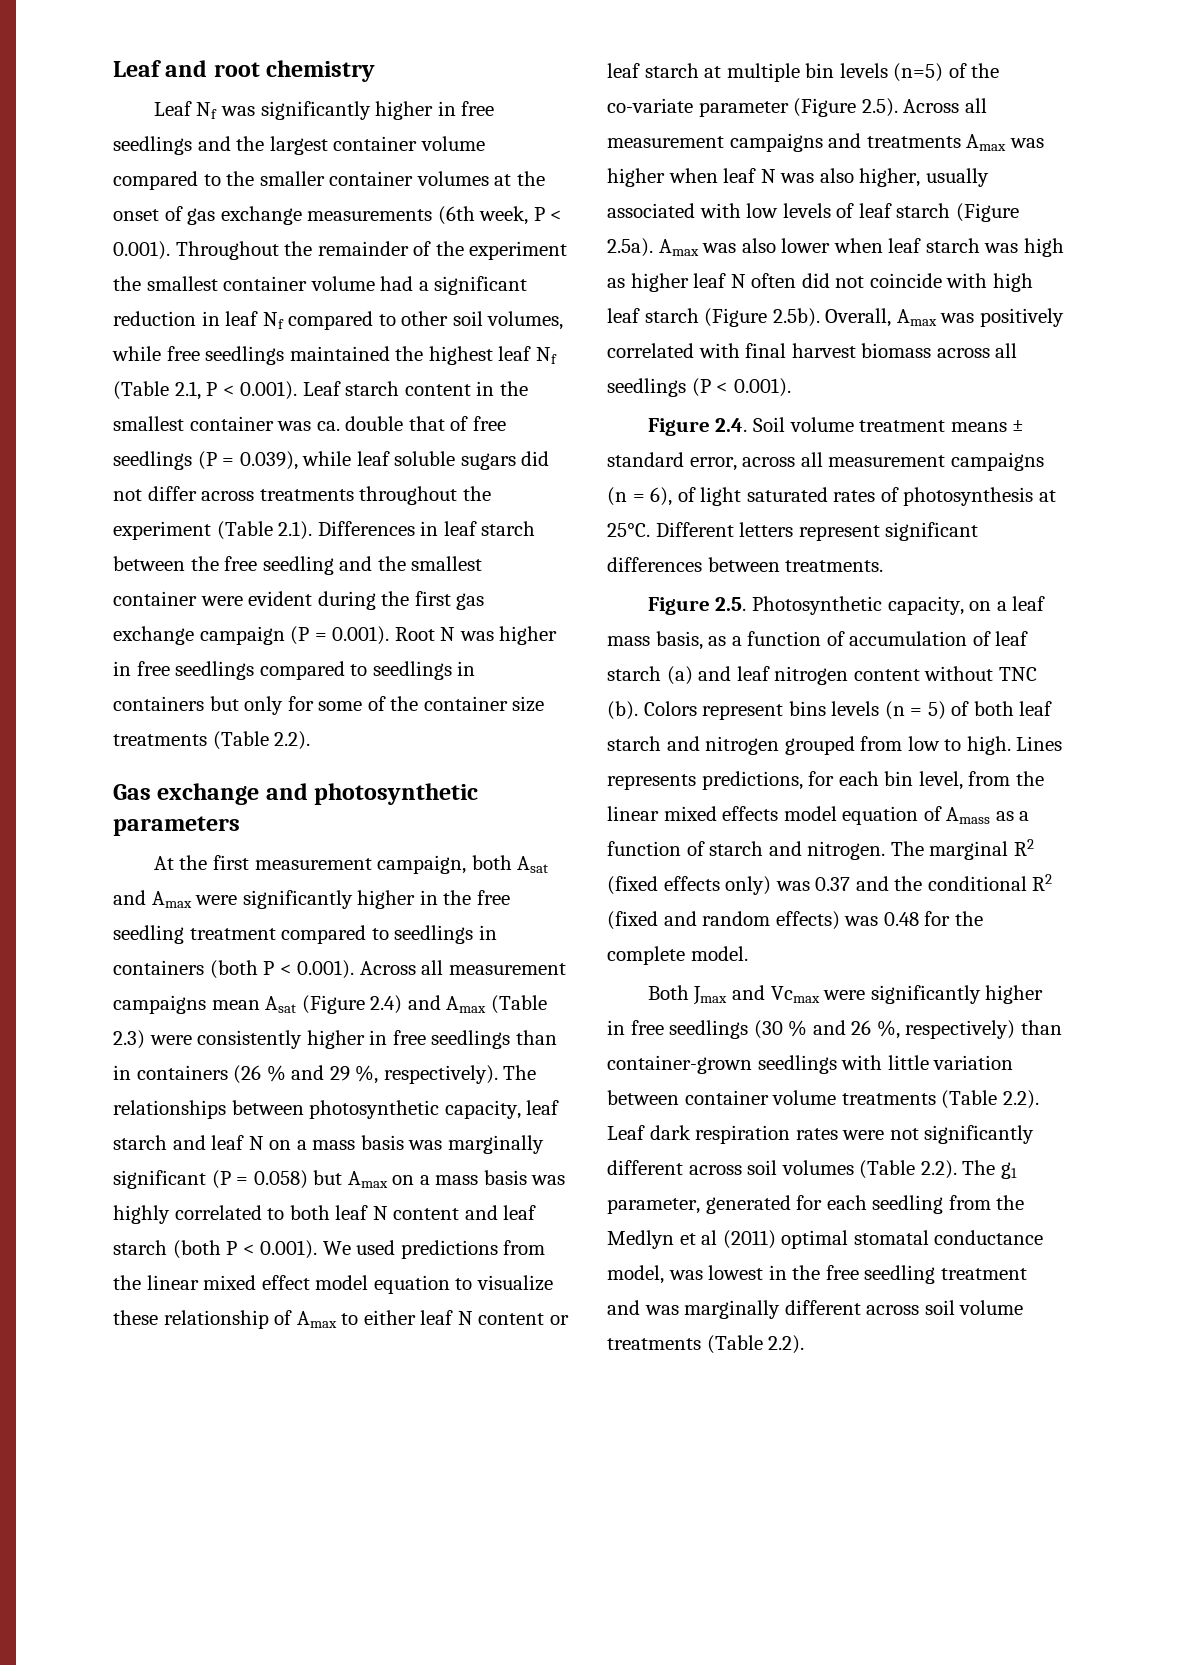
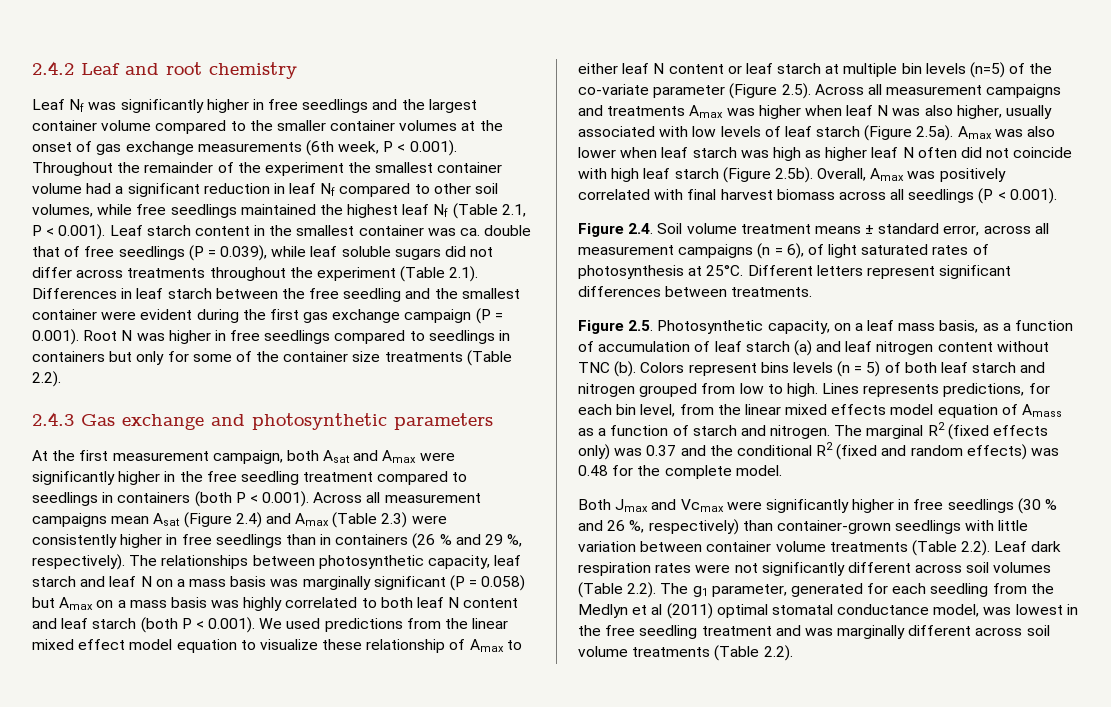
- Leaf and root chemistry
+ 2.4.2 Leaf and root chemistry
- Gas exchange and photosynthetic parameters
+ 2.4.3 Gas exchange and photosynthetic parameters

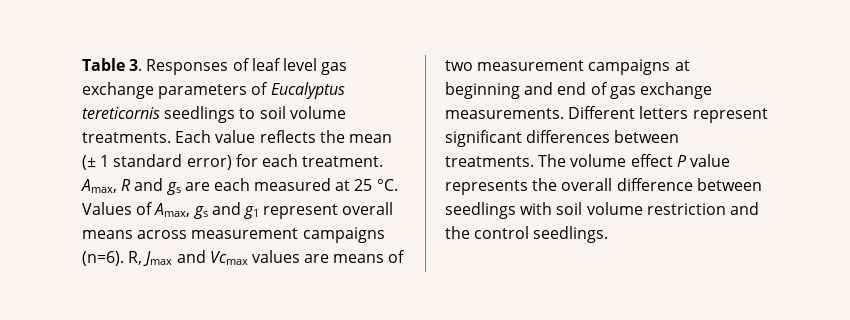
- 2.4.2 Leaf and root chemistry
- Leaf Nf was significantly higher in free seedlings and the largest container volume compared to the smaller container volumes at the onset of gas exchange measurements (6th week, P < 0.001). Throughout the remainder of the experiment the smallest container volume had a significant reduction in leaf Nf compared to other soil volumes, while free seedlings maintained the highest leaf Nf (Table 2.1, P < 0.001). Leaf starch content in the smallest container was ca. double that of free seedlings (P = 0.039), while leaf soluble sugars did not differ across treatments throughout the experiment (Table 2.1). Differences in leaf starch between the free seedling and the smallest container were evident during the first gas exchange campaign (P = 0.001). Root N was higher in free seedlings compared to seedlings in containers but only for some of the container size treatments (Table 2.2).
- 2.4.3 Gas exchange and photosynthetic parameters
- At the first measurement campaign, both Asat and Amax were significantly higher in the free seedling treatment compared to seedlings in containers (both P < 0.001). Across all measurement campaigns mean Asat (Figure 2.4) and Amax (Table 2.3) were consistently higher in free seedlings than in containers (26 % and 29 %, respectively). The relationships between photosynthetic capacity, leaf starch and leaf N on a mass basis was marginally significant (P = 0.058) but Amax on a mass basis was highly correlated to both leaf N content and leaf starch (both P < 0.001). We used predictions from the linear mixed effect model equation to visualize these relationship of Amax to either leaf N content or leaf starch at multiple bin levels (n=5) of the co-variate parameter (Figure 2.5). Across all measurement campaigns and treatments Amax was higher when leaf N was also higher, usually associated with low levels of leaf starch (Figure 2.5a). Amax was also lower when leaf starch was high as higher leaf N often did not coincide with high leaf starch (Figure 2.5b). Overall, Amax was positively correlated with final harvest biomass across all seedlings (P < 0.001).
- Figure 2.4. Soil volume treatment means ± standard error, across all measurement campaigns (n = 6), of light saturated rates of photosynthesis at 25°C.
+ Table 3. Responses of leaf level gas exchange parameters of Eucalyptus tereticornis seedlings to soil volume treatments. Each value reflects the mean (± 1 standard error) for each treatment. Amax, R and gs are each measured at 25 °C. Values of Amax, gs and g1 represent overall means across measurement campaigns (n=6). R, Jmax and Vcmax values are means of two measurement campaigns at beginning and end of gas exchange measurements.
- Different letters represent significant differences between treatments.
- Figure 2.5. Photosynthetic capacity, on a leaf mass basis, as a function of accumulation of leaf starch (a) and leaf nitrogen content without TNC (b). Colors represent bins levels (n = 5) of both leaf starch and nitrogen grouped from low to high. Lines represents predictions, for each bin level, from the linear mixed effects model equation of Amass as a function of starch and nitrogen. The marginal R2 (fixed effects only) was 0.37 and the conditional R2 (fixed and random effects) was 0.48 for the complete model.
- Both Jmax and Vcmax were significantly higher in free seedlings (30 % and 26 %, respectively) than container-grown seedlings with little variation between container volume treatments (Table 2.2). Leaf dark respiration rates were not significantly different across soil volumes (Table 2.2). The g1 parameter, generated for each seedling from the Medlyn et al (2011) optimal stomatal conductance model, was lowest in the free seedling treatment and was marginally different across soil volume treatments (Table 2.2).
+ Different letters represent significant differences between treatments. The volume effect P value represents the overall difference between seedlings with soil volume restriction and the control seedlings.

